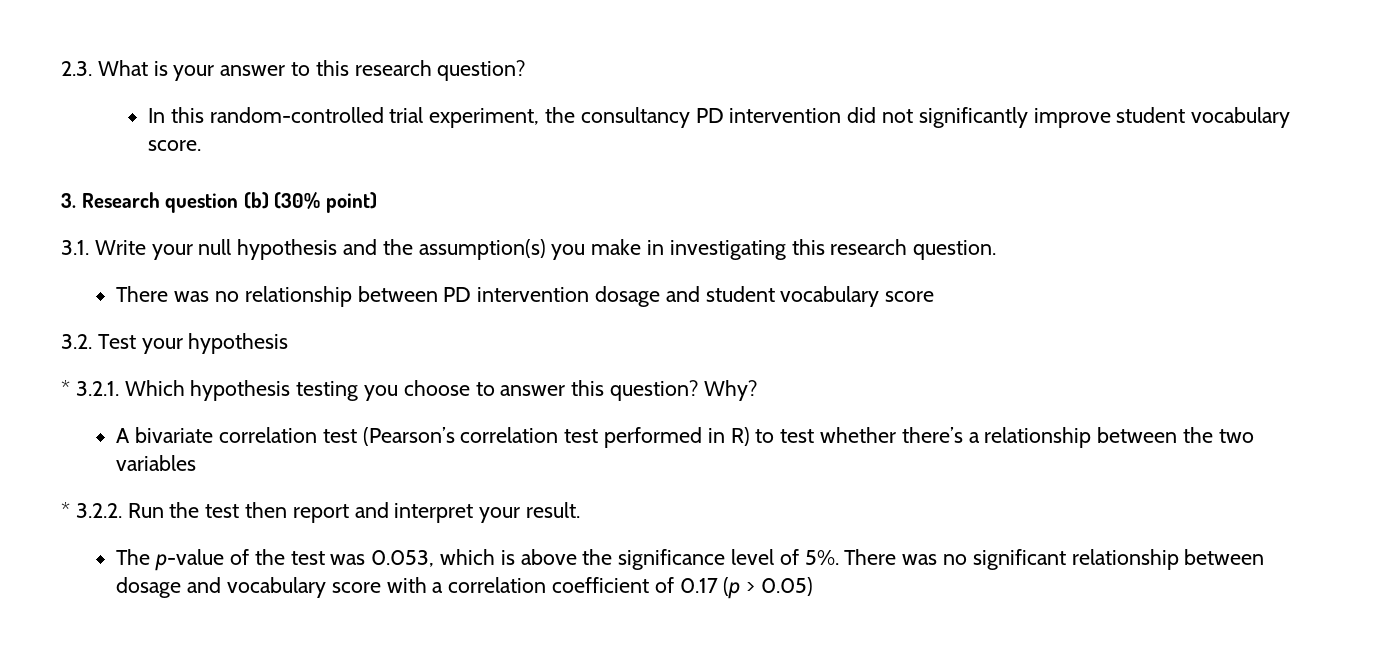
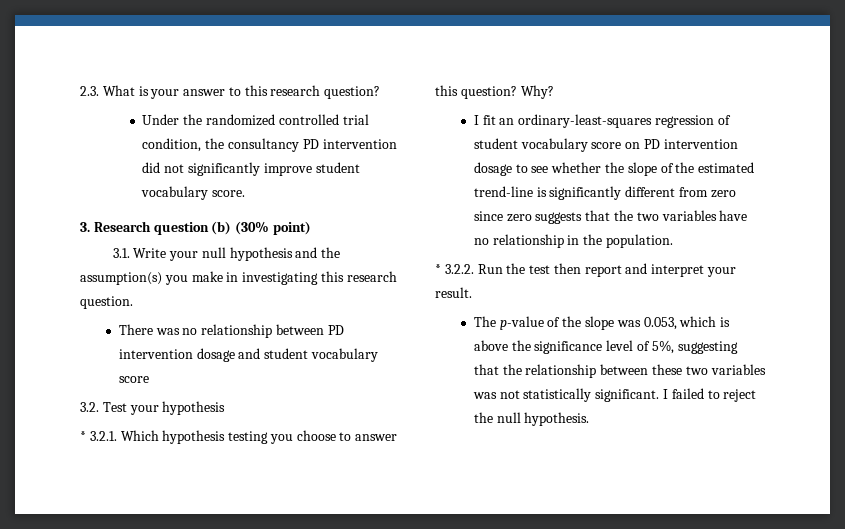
- In this random-controlled trial experiment, the consultancy PD intervention did not significantly improve student vocabulary score.
+ Under the randomized controlled trial condition, the consultancy PD intervention did not significantly improve student vocabulary score.
- A bivariate correlation test (Pearson’s correlation test performed in R) to test whether there’s a relationship between the two variables
+ I fit an ordinary-least-squares regression of student vocabulary score on PD intervention dosage to see whether the slope of the estimated trend-line is significantly different from zero since zero suggests that the two variables have no relationship in the population.
- The p-value of the test was 0.053, which is above the significance level of 5%. There was no significant relationship between dosage and vocabulary score with a correlation coefficient of 0.17 (p > 0.05)
+ The p-value of the slope was 0.053, which is above the significance level of 5%, suggesting that the relationship between these two variables was not statistically significant. I failed to reject the null hypothesis.

